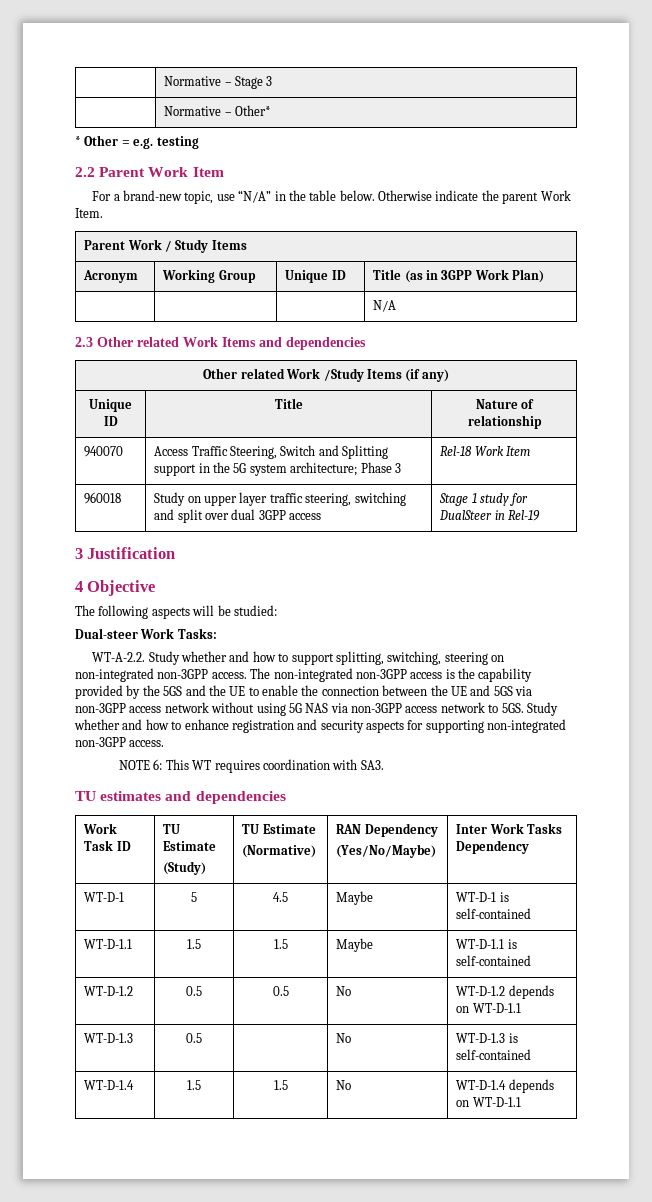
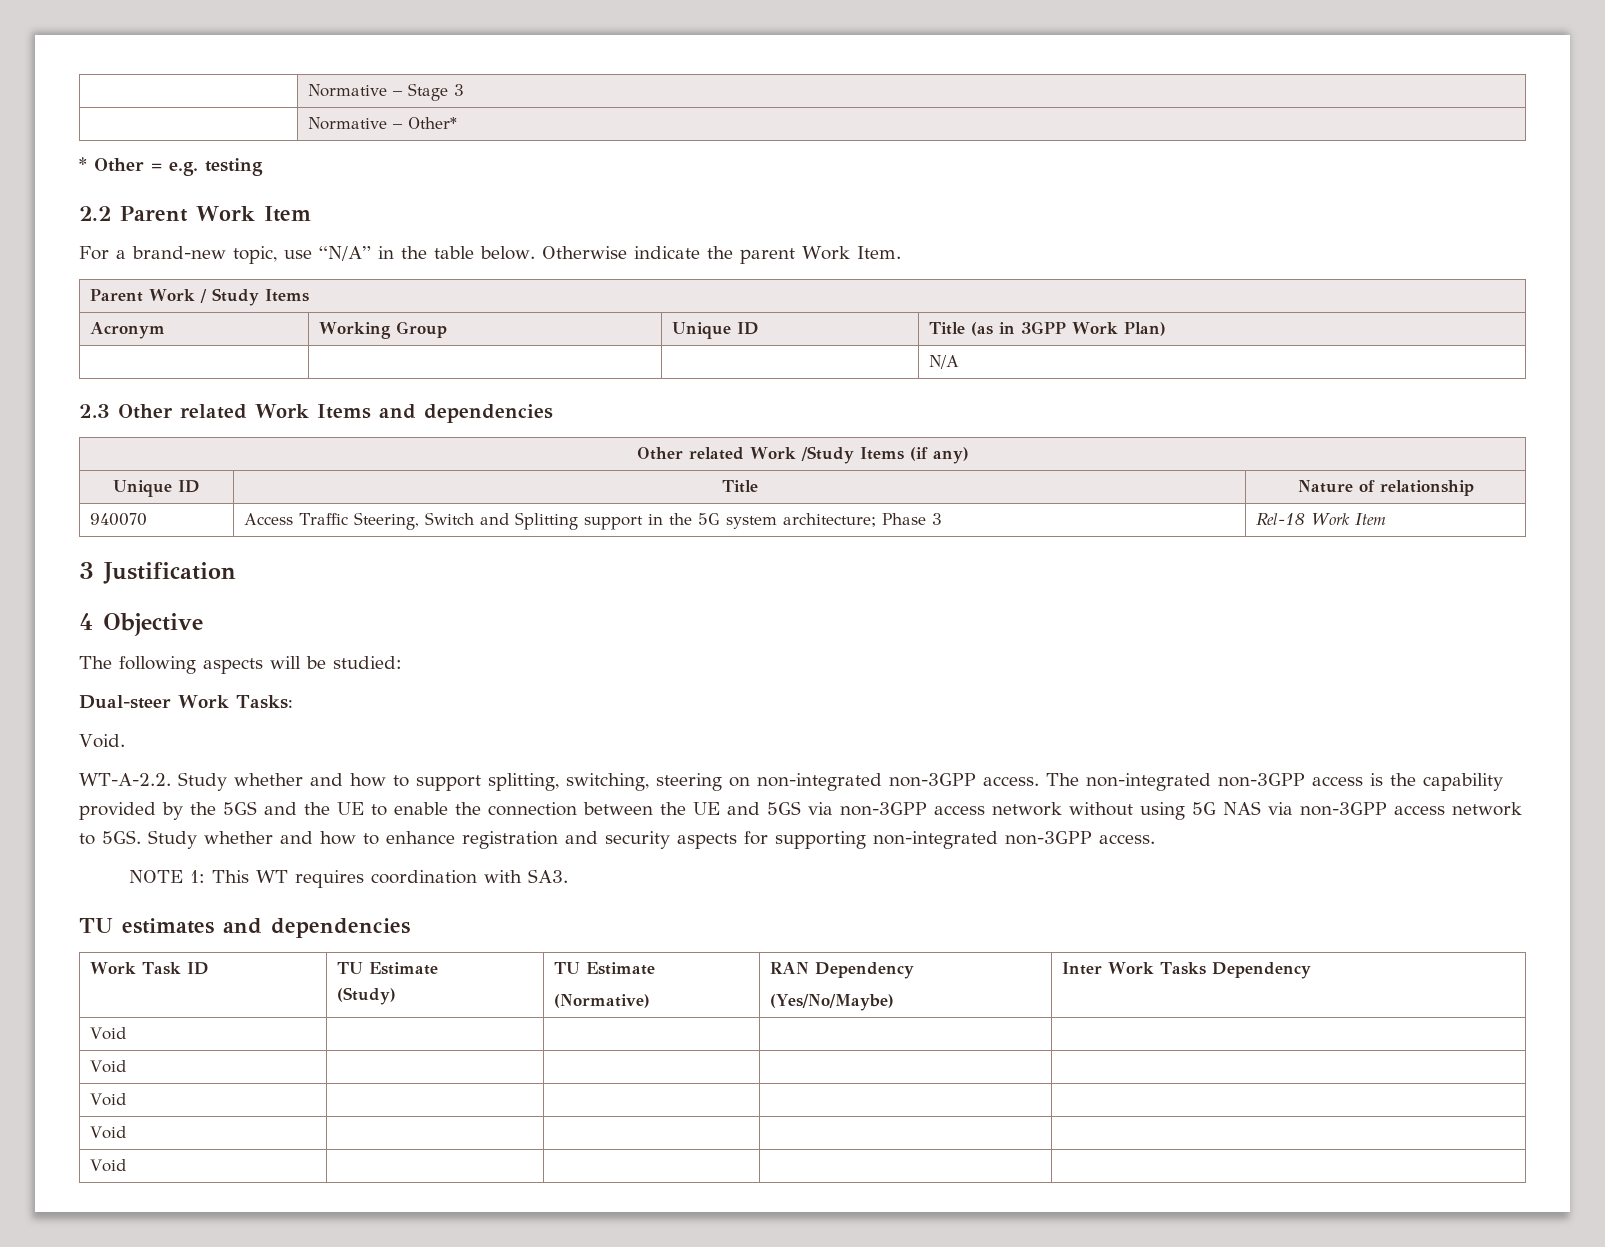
- 960018 | Study on upper layer traffic steering, switching and split over dual 3GPP access | Stage 1 study for DualSteer in Rel-19
+ Void.
- NOTE 6: This WT requires coordination with SA3.
+ NOTE 1: This WT requires coordination with SA3.
  Work Task ID | TU Estimate
  (Study) | TU Estimate
  (Normative) | RAN Dependency
  (Yes/No/Maybe) | Inter Work Tasks Dependency
- WT-D-1 | 5 | 4.5 | Maybe | WT-D-1 is self-contained
- WT-D-1.1 | 1.5 | 1.5 | Maybe | WT-D-1.1 is self-contained
- WT-D-1.2 | 0.5 | 0.5 | No | WT-D-1.2 depends on WT-D-1.1
- WT-D-1.3 | 0.5 | | No | WT-D-1.3 is self-contained
- WT-D-1.4 | 1.5 | 1.5 | No | WT-D-1.4 depends on WT-D-1.1
+ Void | | | |
+ Void | | | |
+ Void | | | |
+ Void | | | |
+ Void | | | |

